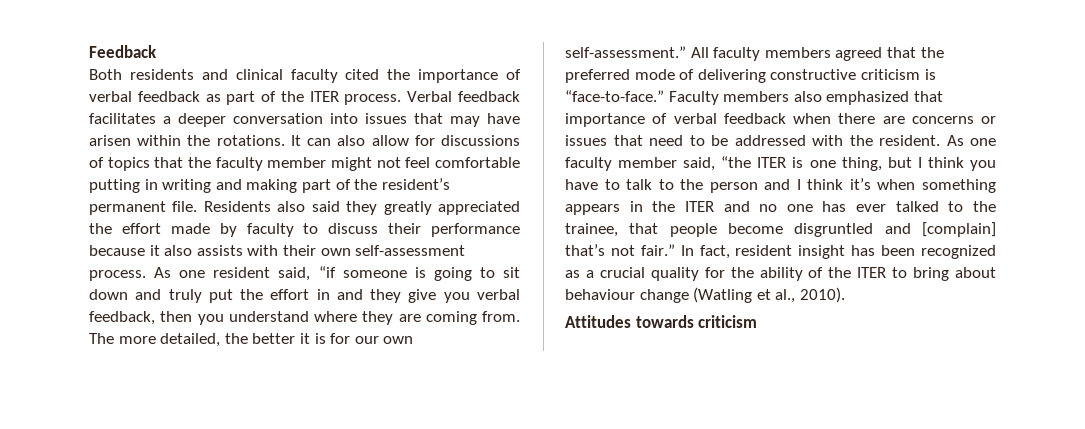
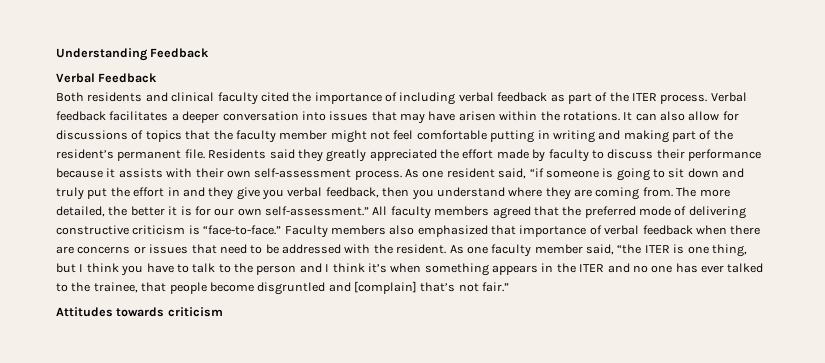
- Feedback
+ Understanding Feedback
+ Verbal Feedback
- Both residents and clinical faculty cited the importance of verbal feedback as part of the ITER process.
+ Both residents and clinical faculty cited the importance of including verbal feedback as part of the ITER process.
- Residents also said they greatly appreciated the effort made by faculty to discuss their performance because it also assists with their own self-assessment process.
+ Residents said they greatly appreciated the effort made by faculty to discuss their performance because it assists with their own self-assessment process.
- In fact, resident insight has been recognized as a crucial quality for the ability of the ITER to bring about behaviour change (Watling et al., 2010).

